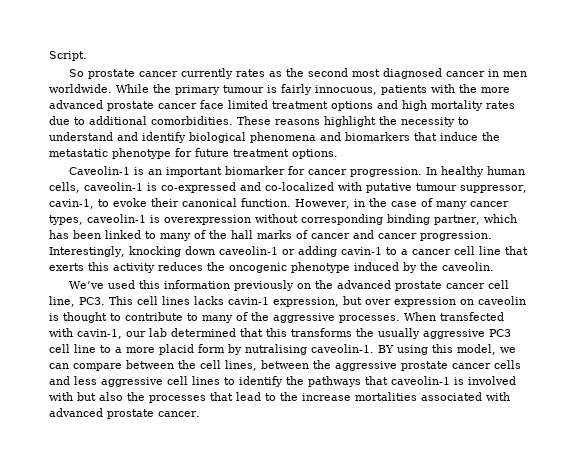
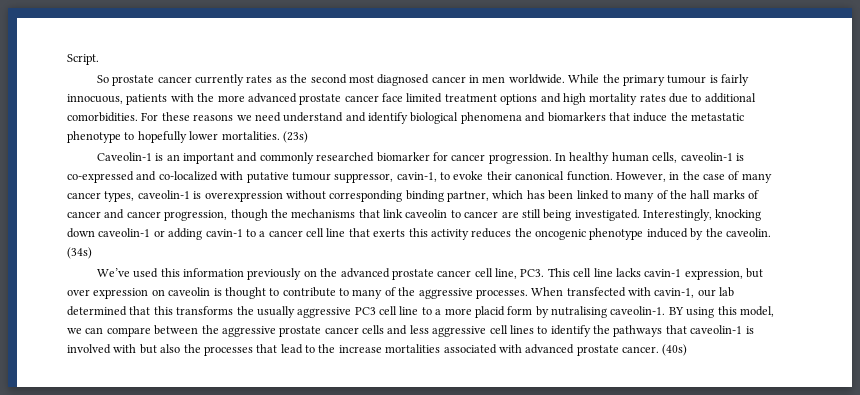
- These reasons highlight the necessity to understand and identify biological phenomena and biomarkers that induce the metastatic phenotype for future treatment options.
+ For these reasons we need understand and identify biological phenomena and biomarkers that induce the metastatic phenotype to hopefully lower mortalities. (23s)
- Caveolin-1 is an important biomarker for cancer progression.
+ Caveolin-1 is an important and commonly researched biomarker for cancer progression.
- However, in the case of many cancer types, caveolin-1 is overexpression without corresponding binding partner, which has been linked to many of the hall marks of cancer and cancer progression.
+ However, in the case of many cancer types, caveolin-1 is overexpression without corresponding binding partner, which has been linked to many of the hall marks of cancer and cancer progression, though the mechanisms that link caveolin to cancer are still being investigated.
+ (34s)
- We’ve used this information previously on the advanced prostate cancer cell line, PC3. This cell lines lacks cavin-1 expression, but over expression on caveolin is thought to contribute to many of the aggressive processes.
+ We’ve used this information previously on the advanced prostate cancer cell line, PC3. This cell line lacks cavin-1 expression, but over expression on caveolin is thought to contribute to many of the aggressive processes.
- BY using this model, we can compare between the cell lines, between the aggressive prostate cancer cells and less aggressive cell lines to identify the pathways that caveolin-1 is involved with but also the processes that lead to the increase mortalities associated with advanced prostate cancer.
+ BY using this model, we can compare between the aggressive prostate cancer cells and less aggressive cell lines to identify the pathways that caveolin-1 is involved with but also the processes that lead to the increase mortalities associated with advanced prostate cancer.
+ (40s)

